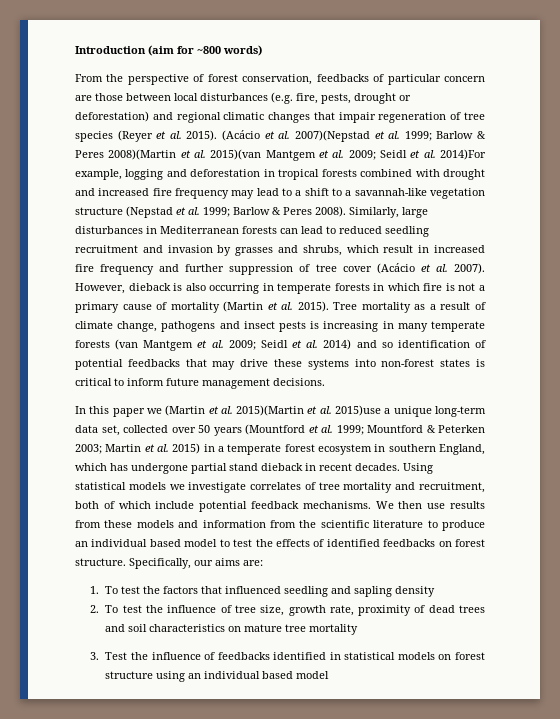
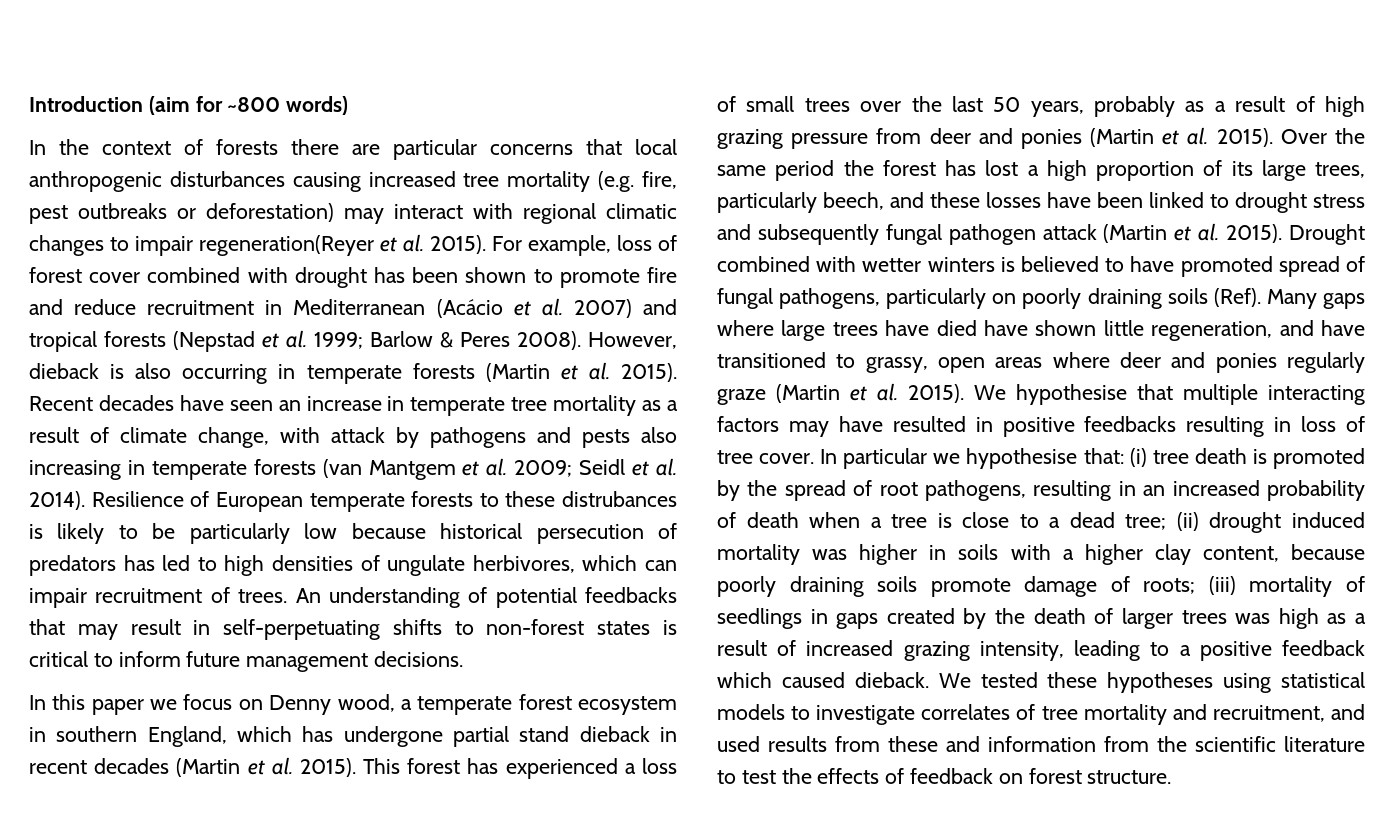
- From the perspective of forest conservation, feedbacks of particular concern are those between local disturbances (e.g. fire, pests, drought or deforestation) and regional climatic changes that impair regeneration of tree species (Reyer et al. 2015). (Acácio et al. 2007)(Nepstad et al. 1999; Barlow & Peres 2008)(Martin et al. 2015)(van Mantgem et al. 2009; Seidl et al. 2014)For example, logging and deforestation in tropical forests combined with drought and increased fire frequency may lead to a shift to a savannah-like vegetation structure (Nepstad et al. 1999; Barlow & Peres 2008).
+ In the context of forests there are particular concerns that local anthropogenic disturbances causing increased tree mortality (e.g. fire, pest outbreaks or deforestation) may interact with regional climatic changes to impair regeneration(Reyer et al. 2015). For example, loss of forest cover combined with drought has been shown to promote fire and reduce recruitment in Mediterranean (Acácio et al. 2007) and tropical forests (Nepstad et al. 1999; Barlow & Peres 2008).
- Similarly, large disturbances in Mediterranean forests can lead to reduced seedling recruitment and invasion by grasses and shrubs, which result in increased fire frequency and further suppression of tree cover (Acácio et al. 2007).
- However, dieback is also occurring in temperate forests in which fire is not a primary cause of mortality (Martin et al. 2015). Tree mortality as a result of climate change, pathogens and insect pests is increasing in many temperate forests (van Mantgem et al. 2009; Seidl et al. 2014) and so identification of potential feedbacks that may drive these systems into non-forest states is critical to inform future management decisions.
+ However, dieback is also occurring in temperate forests (Martin et al. 2015). Recent decades have seen an increase in temperate tree mortality as a result of climate change, with attack by pathogens and pests also increasing in temperate forests (van Mantgem et al. 2009; Seidl et al. 2014). Resilience of European temperate forests to these distrubances is likely to be particularly low because historical persecution of predators has led to high densities of ungulate herbivores, which can impair recruitment of trees. An understanding of potential feedbacks that may result in self-perpetuating shifts to non-forest states is critical to inform future management decisions.
- In this paper we (Martin et al. 2015)(Martin et al. 2015)use a unique long-term data set, collected over 50 years (Mountford et al. 1999; Mountford & Peterken 2003; Martin et al. 2015) in a temperate forest ecosystem in southern England, which has undergone partial stand dieback in recent decades. Using statistical models we investigate correlates of tree mortality and recruitment, both of which include potential feedback mechanisms. We then use results from these models and information from the scientific literature to produce an individual based model to test the effects of identified feedbacks on forest structure. Specifically, our aims are:
- 1. To test the factors that influenced seedling and sapling density
- 2. To test the influence of tree size, growth rate, proximity of dead trees and soil characteristics on mature tree mortality
- 3. Test the influence of feedbacks identified in statistical models on forest structure using an individual based model
+ In this paper we focus on Denny wood, a temperate forest ecosystem in southern England, which has undergone partial stand dieback in recent decades (Martin et al. 2015). This forest has experienced a loss of small trees over the last 50 years, probably as a result of high grazing pressure from deer and ponies (Martin et al. 2015). Over the same period the forest has lost a high proportion of its large trees, particularly beech, and these losses have been linked to drought stress and subsequently fungal pathogen attack (Martin et al. 2015). Drought combined with wetter winters is believed to have promoted spread of fungal pathogens, particularly on poorly draining soils (Ref). Many gaps where large trees have died have shown little regeneration, and have transitioned to grassy, open areas where deer and ponies regularly graze (Martin et al. 2015). We hypothesise that multiple interacting factors may have resulted in positive feedbacks resulting in loss of tree cover. In particular we hypothesise that: (i) tree death is promoted by the spread of root pathogens, resulting in an increased probability of death when a tree is close to a dead tree; (ii) drought induced mortality was higher in soils with a higher clay content, because poorly draining soils promote damage of roots; (iii) mortality of seedlings in gaps created by the death of larger trees was high as a result of increased grazing intensity, leading to a positive feedback which caused dieback. We tested these hypotheses using statistical models to investigate correlates of tree mortality and recruitment, and used results from these and information from the scientific literature to test the effects of feedback on forest structure.

